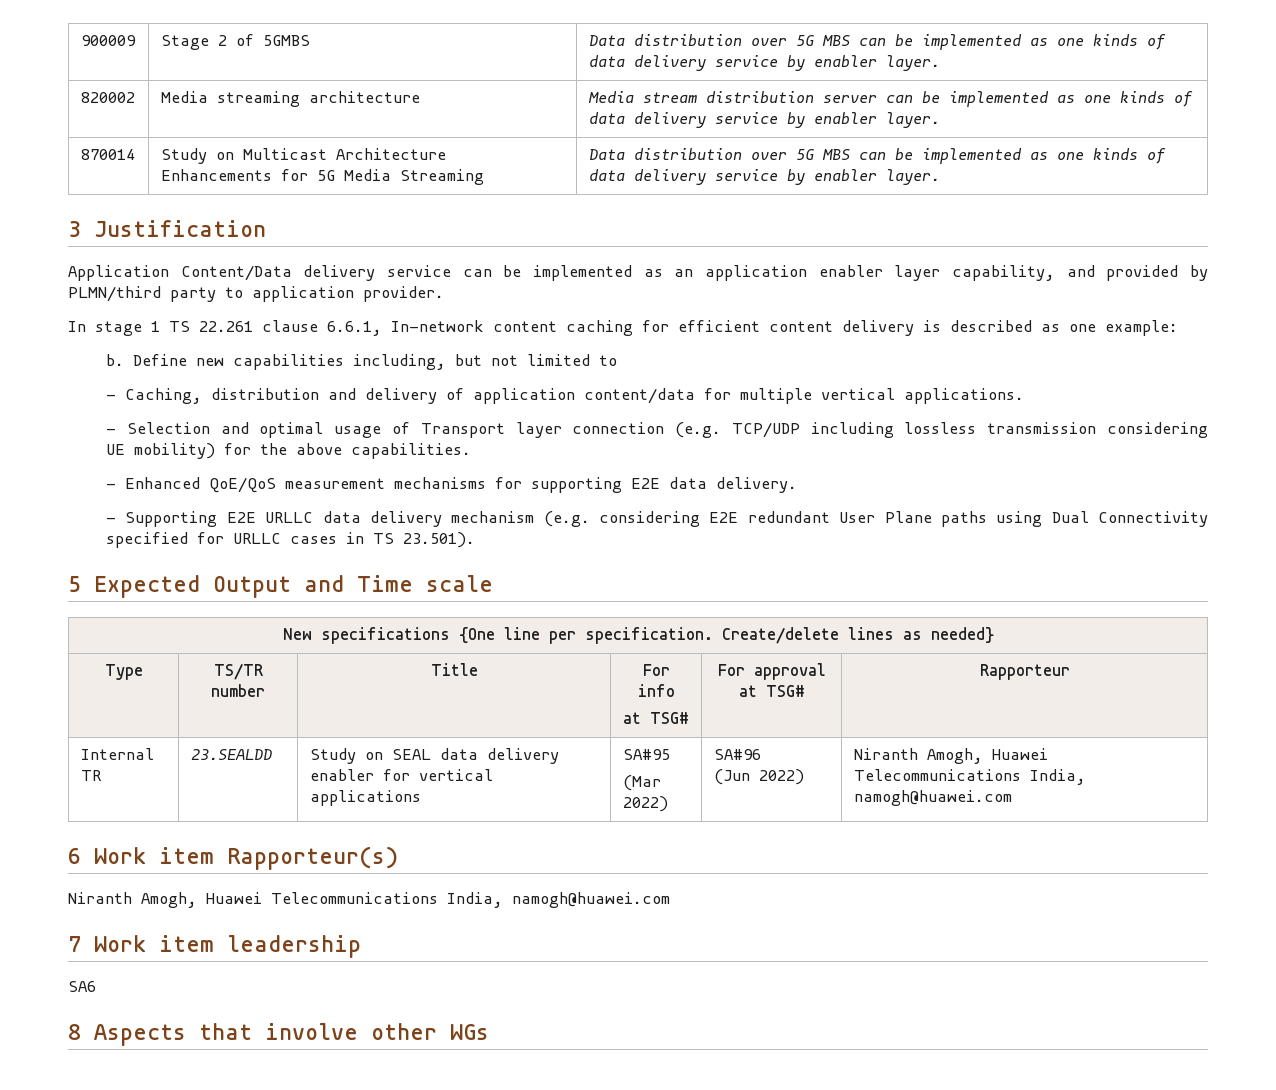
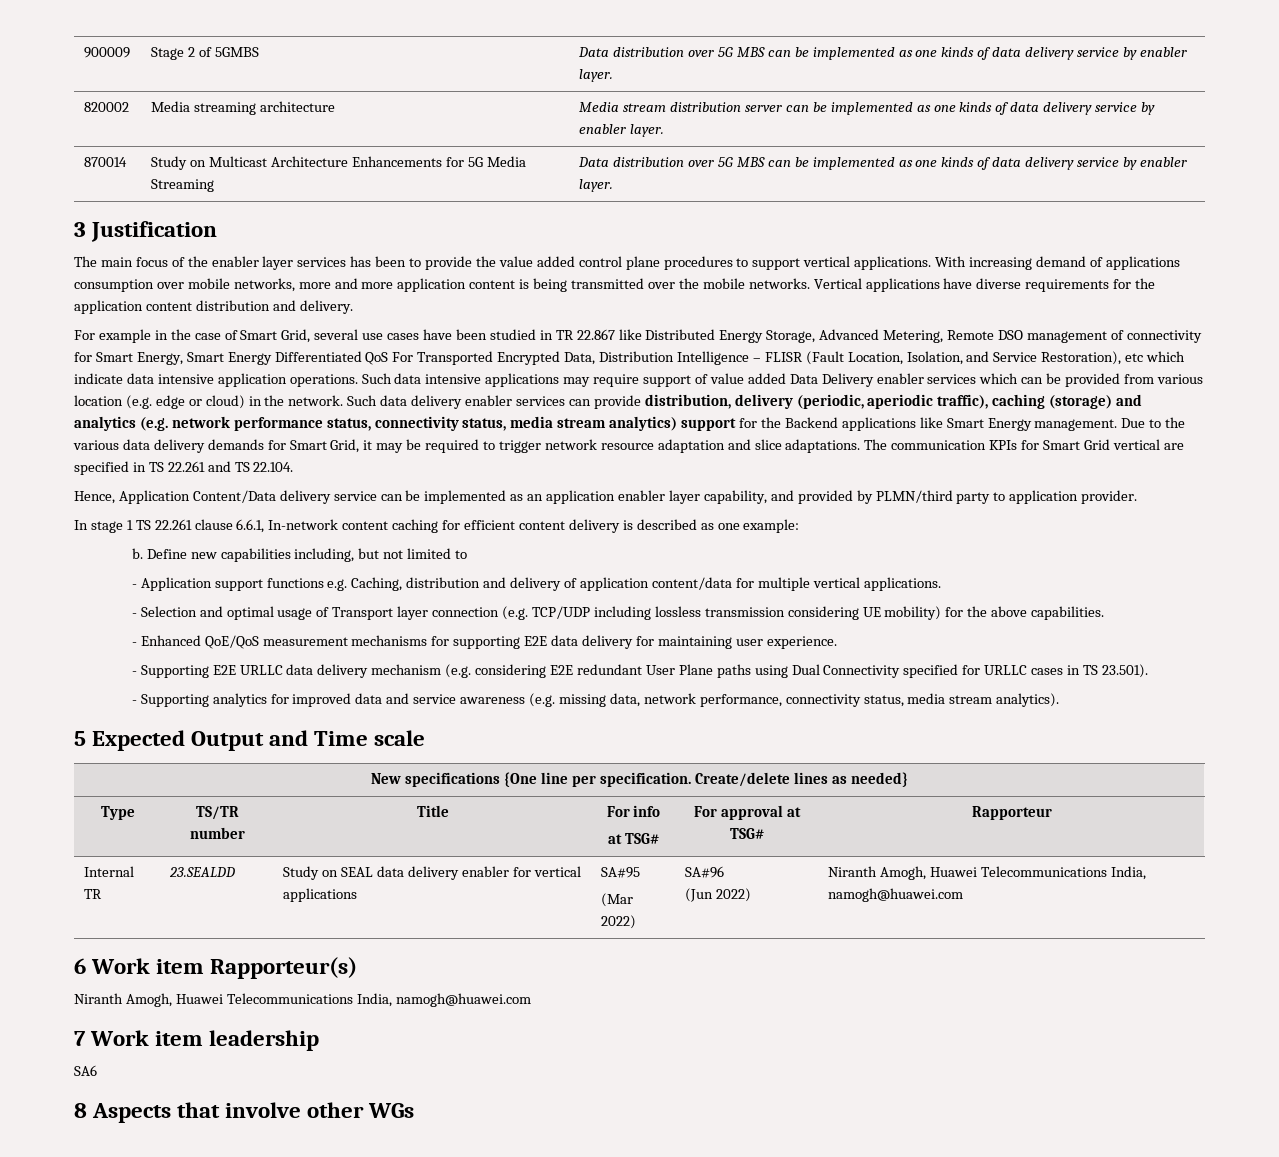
- Application Content/Data delivery service can be implemented as an application enabler layer capability, and provided by PLMN/third party to application provider.
+ The main focus of the enabler layer services has been to provide the value added control plane procedures to support vertical applications. With increasing demand of applications consumption over mobile networks, more and more application content is being transmitted over the mobile networks. Vertical applications have diverse requirements for the application content distribution and delivery.
+ For example in the case of Smart Grid, several use cases have been studied in TR 22.867 like Distributed Energy Storage, Advanced Metering, Remote DSO management of connectivity for Smart Energy, Smart Energy Differentiated QoS For Transported Encrypted Data, Distribution Intelligence – FLISR (Fault Location, Isolation, and Service Restoration), etc which indicate data intensive application operations. Such data intensive applications may require support of value added Data Delivery enabler services which can be provided from various location (e.g. edge or cloud) in the network. Such data delivery enabler services can provide distribution, delivery (periodic, aperiodic traffic), caching (storage) and analytics (e.g. network performance status, connectivity status, media stream analytics) support for the Backend applications like Smart Energy management. Due to the various data delivery demands for Smart Grid, it may be required to trigger network resource adaptation and slice adaptations. The communication KPIs for Smart Grid vertical are specified in TS 22.261 and TS 22.104.
+ Hence, Application Content/Data delivery service can be implemented as an application enabler layer capability, and provided by PLMN/third party to application provider.
- - Caching, distribution and delivery of application content/data for multiple vertical applications.
+ - Application support functions e.g. Caching, distribution and delivery of application content/data for multiple vertical applications.
- - Enhanced QoE/QoS measurement mechanisms for supporting E2E data delivery.
+ - Enhanced QoE/QoS measurement mechanisms for supporting E2E data delivery for maintaining user experience.
+ - Supporting analytics for improved data and service awareness (e.g. missing data, network performance, connectivity status, media stream analytics).

